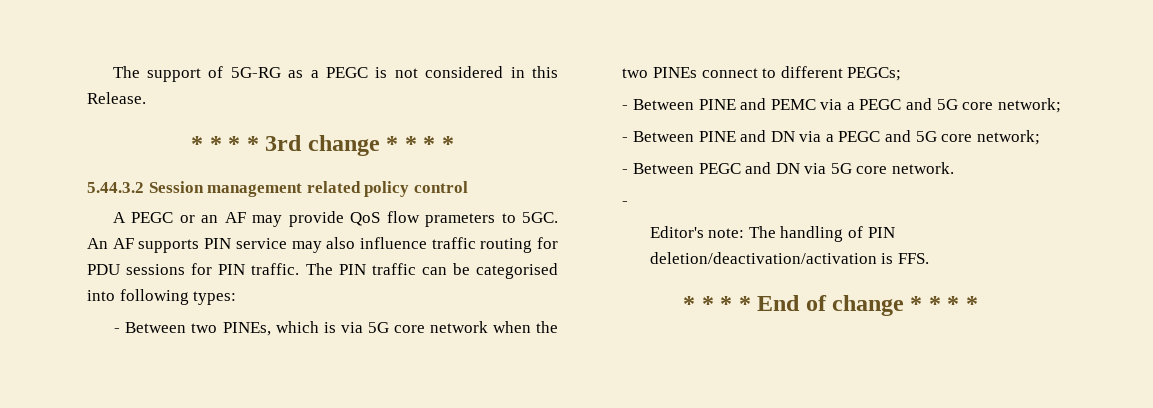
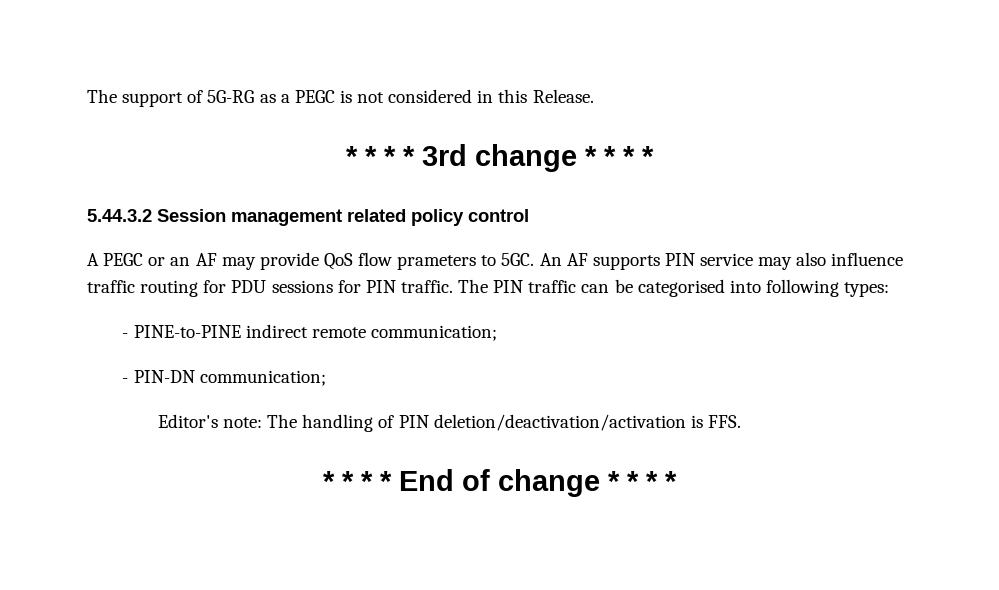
- - Between two PINEs, which is via 5G core network when the two PINEs connect to different PEGCs;
- - Between PINE and PEMC via a PEGC and 5G core network;
- - Between PINE and DN via a PEGC and 5G core network;
- - Between PEGC and DN via 5G core network.
- -
+ - PINE-to-PINE indirect remote communication;
+ - PIN-DN communication;

